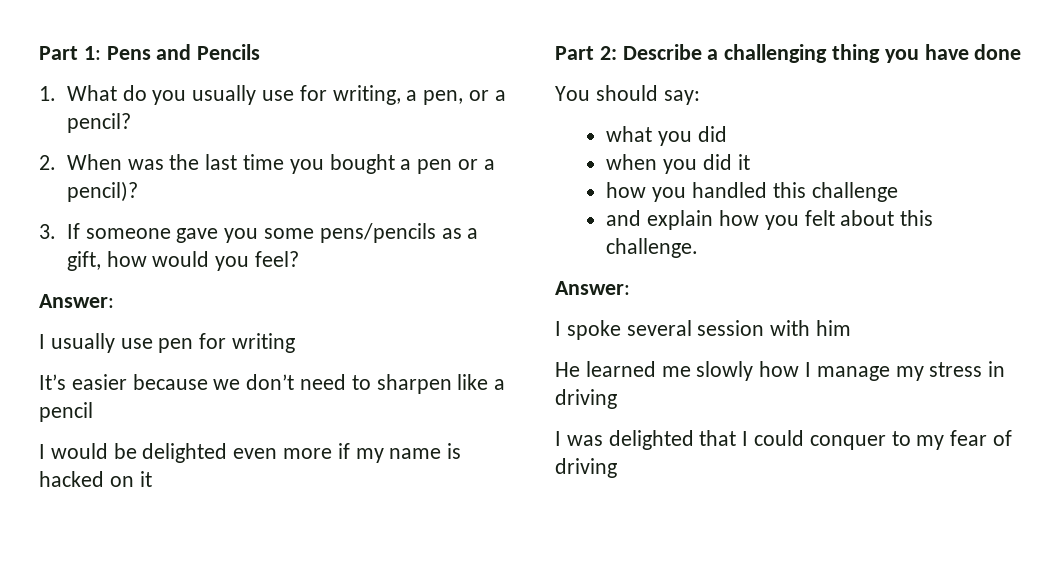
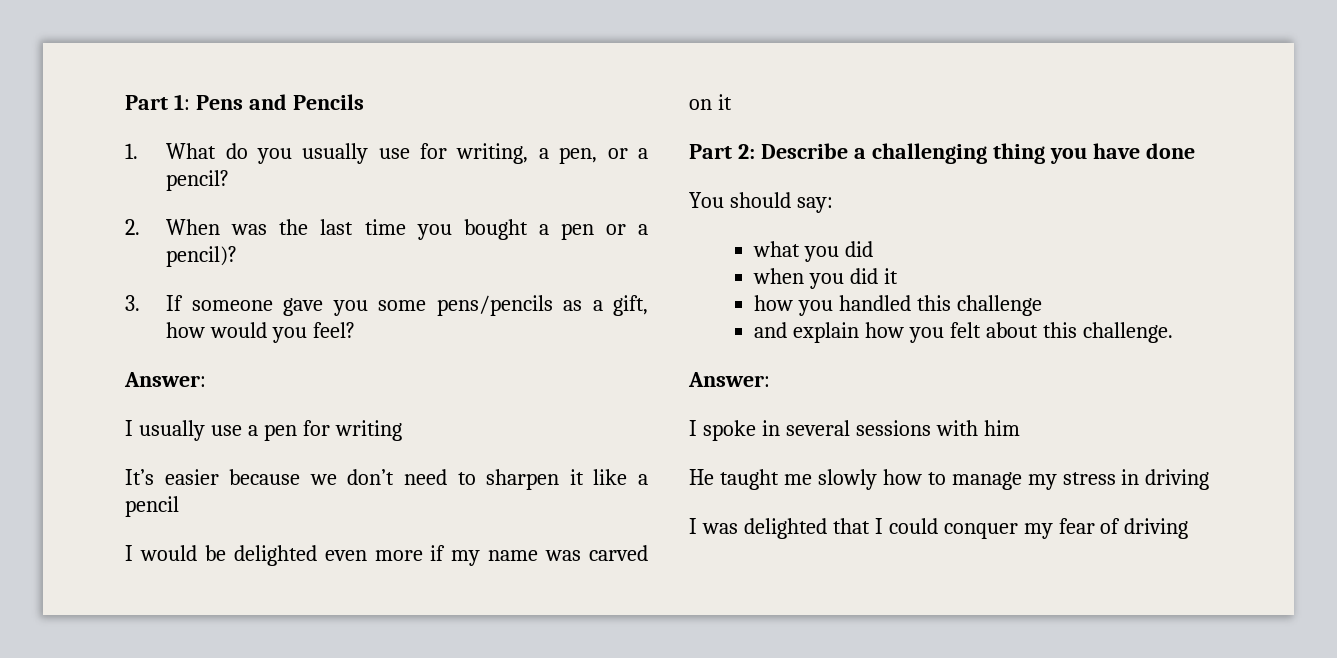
- I usually use pen for writing
+ I usually use a pen for writing
- It’s easier because we don’t need to sharpen like a pencil
+ It’s easier because we don’t need to sharpen it like a pencil
- I would be delighted even more if my name is hacked on it
+ I would be delighted even more if my name was carved on it
- I spoke several session with him
+ I spoke in several sessions with him
- He learned me slowly how I manage my stress in driving
+ He taught me slowly how to manage my stress in driving
- I was delighted that I could conquer to my fear of driving
+ I was delighted that I could conquer my fear of driving

